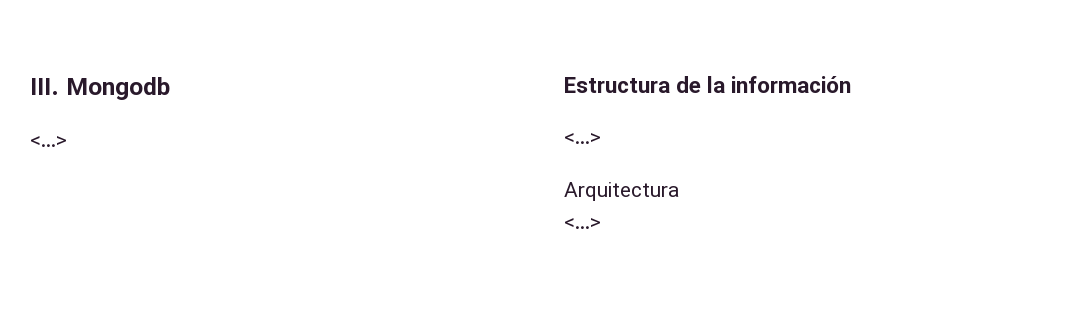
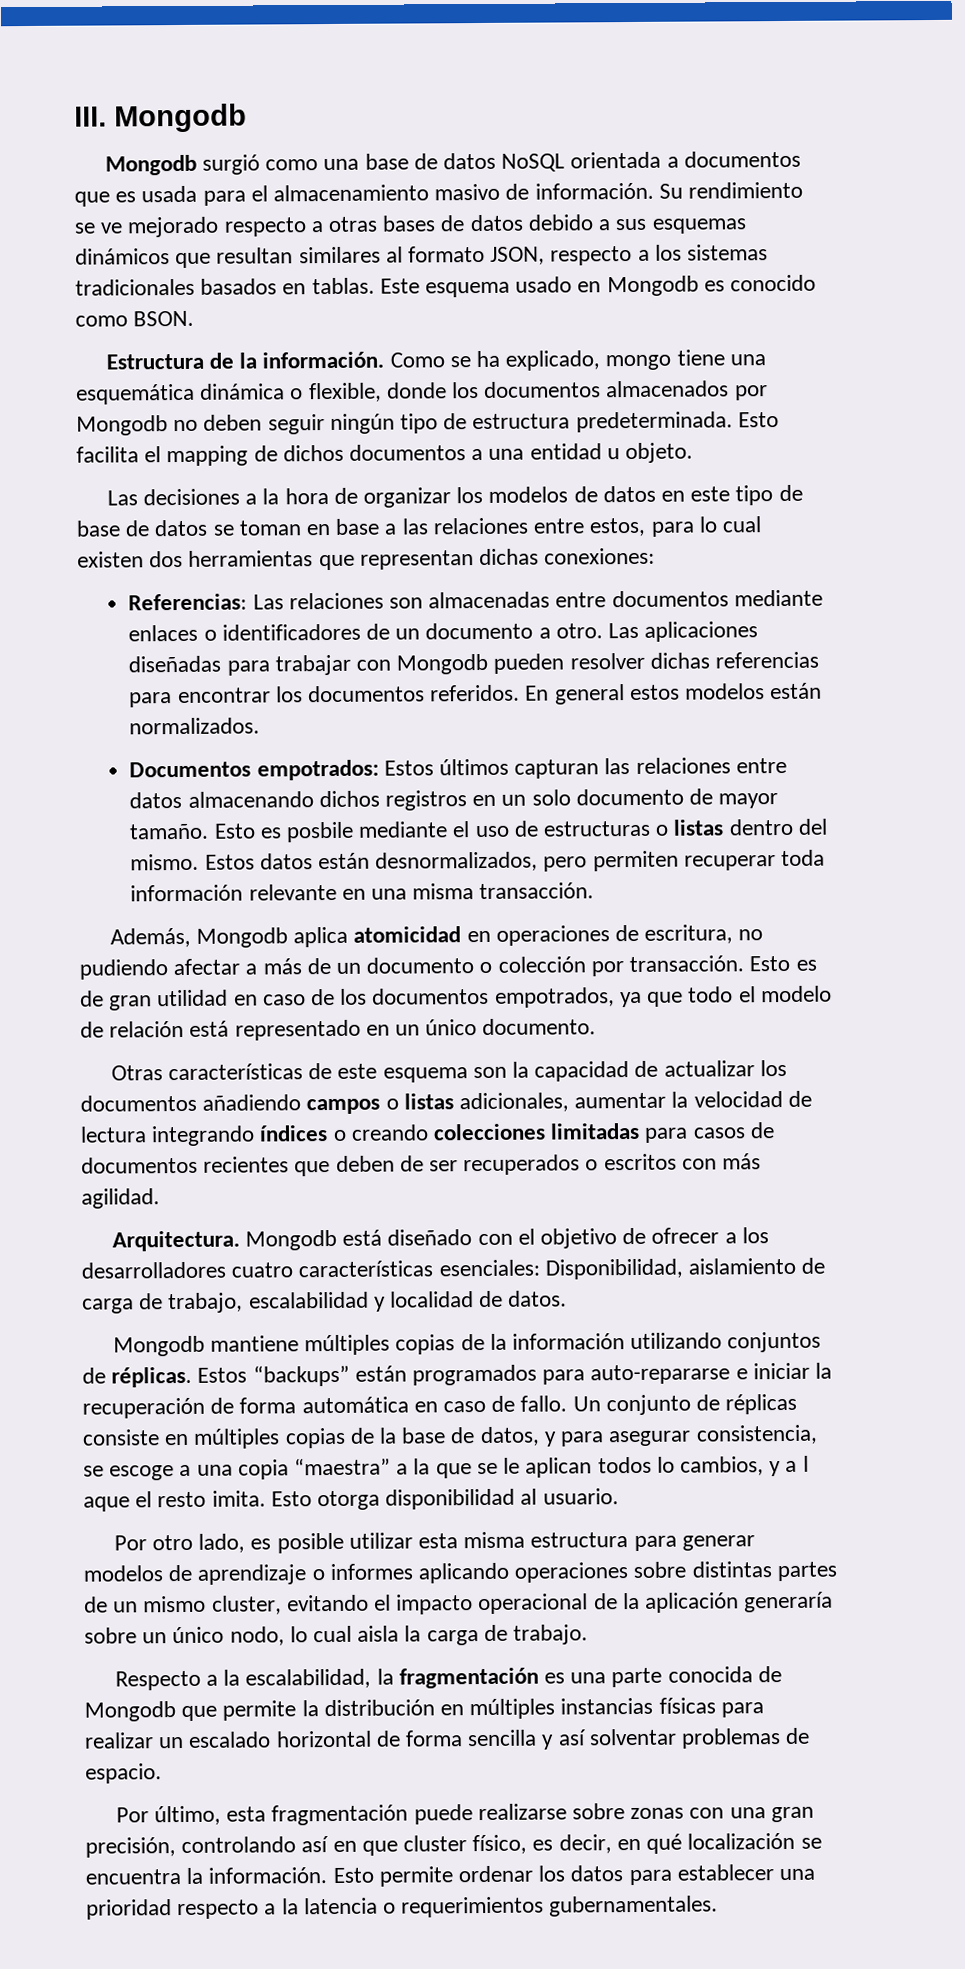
  III. Mongodb
- <...>
- Estructura de la información
- <...>
- Arquitectura
- <...>
+ Mongodb surgió como una base de datos NoSQL orientada a documentos que es usada para el almacenamiento masivo de información. Su rendimiento se ve mejorado respecto a otras bases de datos debido a sus esquemas dinámicos que resultan similares al formato JSON, respecto a los sistemas tradicionales basados en tablas. Este esquema usado en Mongodb es conocido como BSON.
+ Estructura de la información. Como se ha explicado, mongo tiene una esquemática dinámica o flexible, donde los documentos almacenados por Mongodb no deben seguir ningún tipo de estructura predeterminada. Esto facilita el mapping de dichos documentos a una entidad u objeto.
+ Las decisiones a la hora de organizar los modelos de datos en este tipo de base de datos se toman en base a las relaciones entre estos, para lo cual existen dos herramientas que representan dichas conexiones:
+ Referencias: Las relaciones son almacenadas entre documentos mediante enlaces o identificadores de un documento a otro. Las aplicaciones diseñadas para trabajar con Mongodb pueden resolver dichas referencias para encontrar los documentos referidos. En general estos modelos están normalizados.
+ Documentos empotrados: Estos últimos capturan las relaciones entre datos almacenando dichos registros en un solo documento de mayor tamaño. Esto es posbile mediante el uso de estructuras o listas dentro del mismo. Estos datos están desnormalizados, pero permiten recuperar toda información relevante en una misma transacción.
+ Además, Mongodb aplica atomicidad en operaciones de escritura, no pudiendo afectar a más de un documento o colección por transacción. Esto es de gran utilidad en caso de los documentos empotrados, ya que todo el modelo de relación está representado en un único documento.
+ Otras características de este esquema son la capacidad de actualizar los documentos añadiendo campos o listas adicionales, aumentar la velocidad de lectura integrando índices o creando colecciones limitadas para casos de documentos recientes que deben de ser recuperados o escritos con más agilidad.
+ Arquitectura. Mongodb está diseñado con el objetivo de ofrecer a los desarrolladores cuatro características esenciales: Disponibilidad, aislamiento de carga de trabajo, escalabilidad y localidad de datos.
+ Mongodb mantiene múltiples copias de la información utilizando conjuntos de réplicas. Estos “backups” están programados para auto-repararse e iniciar la recuperación de forma automática en caso de fallo. Un conjunto de réplicas consiste en múltiples copias de la base de datos, y para asegurar consistencia, se escoge a una copia “maestra” a la que se le aplican todos lo cambios, y a l aque el resto imita. Esto otorga disponibilidad al usuario.
+ Por otro lado, es posible utilizar esta misma estructura para generar modelos de aprendizaje o informes aplicando operaciones sobre distintas partes de un mismo cluster, evitando el impacto operacional de la aplicación generaría sobre un único nodo, lo cual aisla la carga de trabajo.
+ Respecto a la escalabilidad, la fragmentación es una parte conocida de Mongodb que permite la distribución en múltiples instancias físicas para realizar un escalado horizontal de forma sencilla y así solventar problemas de espacio.
+ Por último, esta fragmentación puede realizarse sobre zonas con una gran precisión, controlando así en que cluster físico, es decir, en qué localización se encuentra la información. Esto permite ordenar los datos para establecer una prioridad respecto a la latencia o requerimientos gubernamentales.

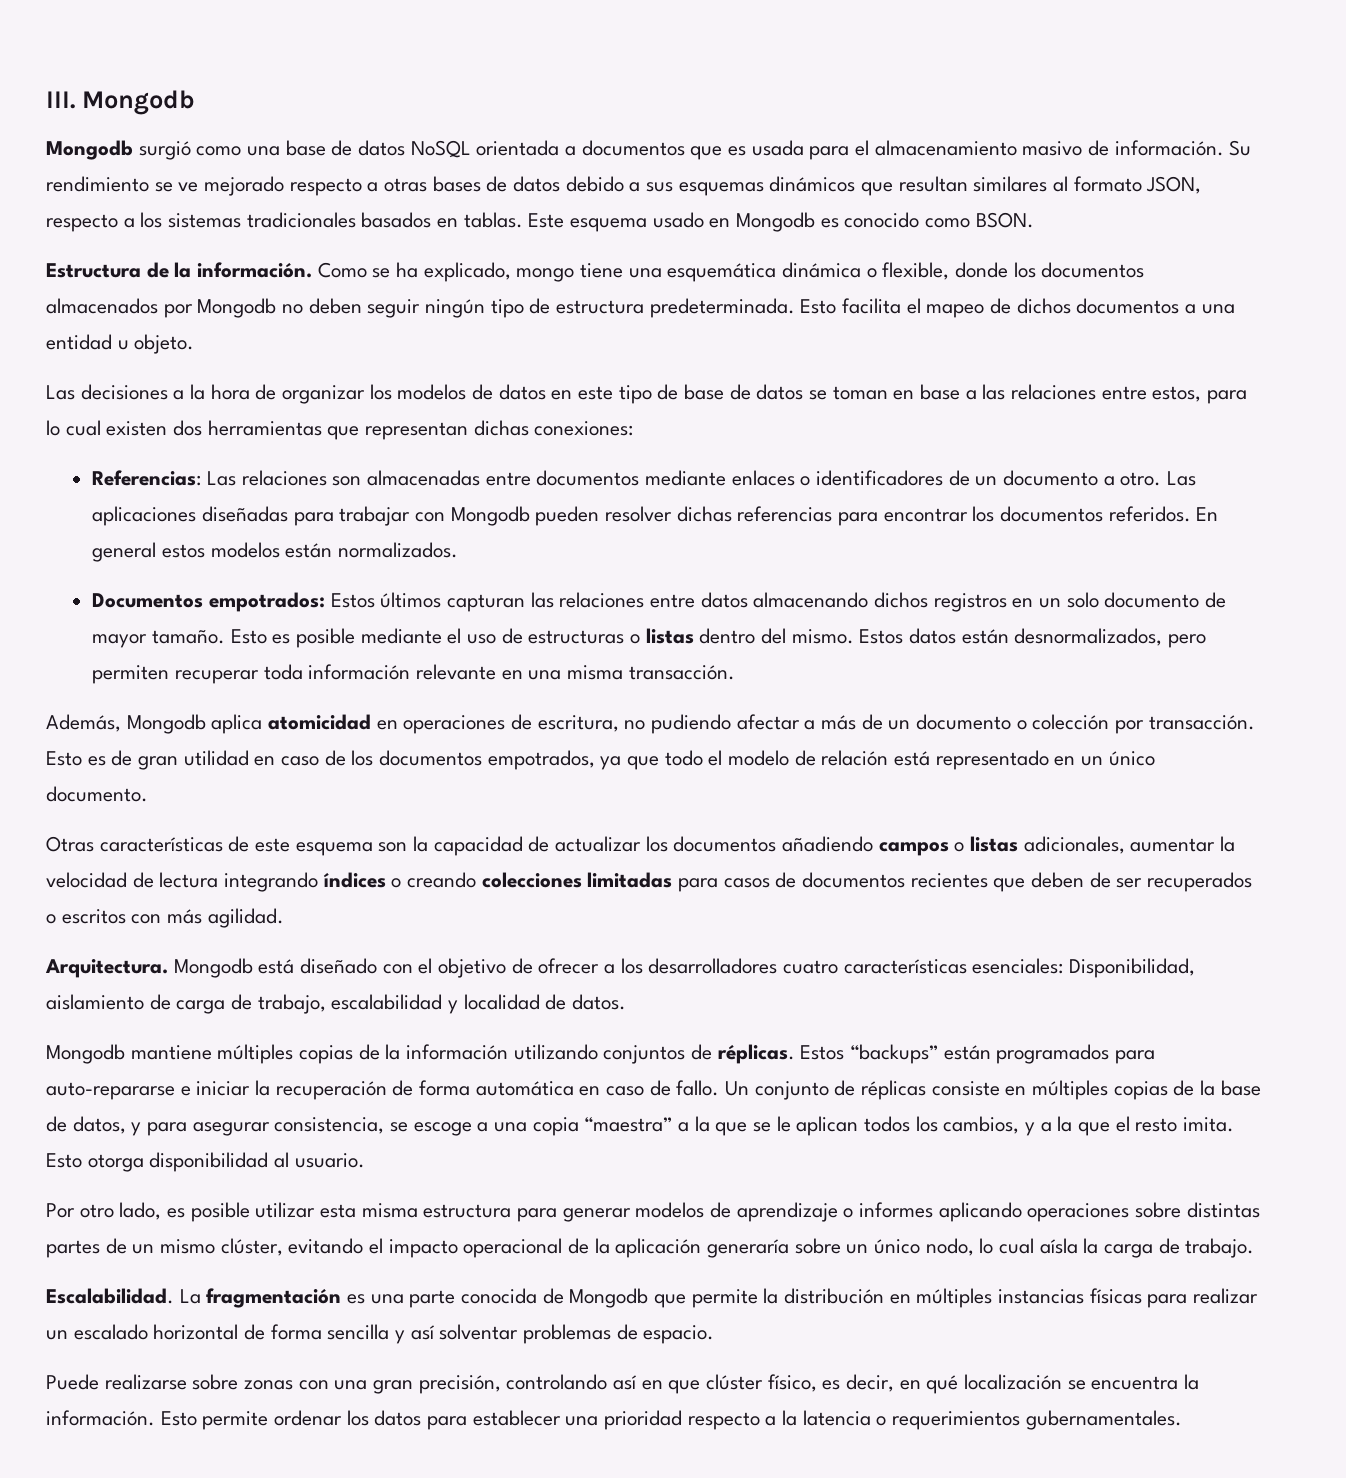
- Esto facilita el mapping de dichos documentos a una entidad u objeto.
+ Esto facilita el mapeo de dichos documentos a una entidad u objeto.
- Esto es posbile mediante el uso de estructuras o listas dentro del mismo.
+ Esto es posible mediante el uso de estructuras o listas dentro del mismo.
- Un conjunto de réplicas consiste en múltiples copias de la base de datos, y para asegurar consistencia, se escoge a una copia “maestra” a la que se le aplican todos lo cambios, y a l aque el resto imita.
+ Un conjunto de réplicas consiste en múltiples copias de la base de datos, y para asegurar consistencia, se escoge a una copia “maestra” a la que se le aplican todos los cambios, y a la que el resto imita.
- Por otro lado, es posible utilizar esta misma estructura para generar modelos de aprendizaje o informes aplicando operaciones sobre distintas partes de un mismo cluster, evitando el impacto operacional de la aplicación generaría sobre un único nodo, lo cual aisla la carga de trabajo.
+ Por otro lado, es posible utilizar esta misma estructura para generar modelos de aprendizaje o informes aplicando operaciones sobre distintas partes de un mismo clúster, evitando el impacto operacional de la aplicación generaría sobre un único nodo, lo cual aísla la carga de trabajo.
- Respecto a la escalabilidad, la fragmentación es una parte conocida de Mongodb que permite la distribución en múltiples instancias físicas para realizar un escalado horizontal de forma sencilla y así solventar problemas de espacio.
+ Escalabilidad. La fragmentación es una parte conocida de Mongodb que permite la distribución en múltiples instancias físicas para realizar un escalado horizontal de forma sencilla y así solventar problemas de espacio.
- Por último, esta fragmentación puede realizarse sobre zonas con una gran precisión, controlando así en que cluster físico, es decir, en qué localización se encuentra la información.
+ Puede realizarse sobre zonas con una gran precisión, controlando así en que clúster físico, es decir, en qué localización se encuentra la información.

